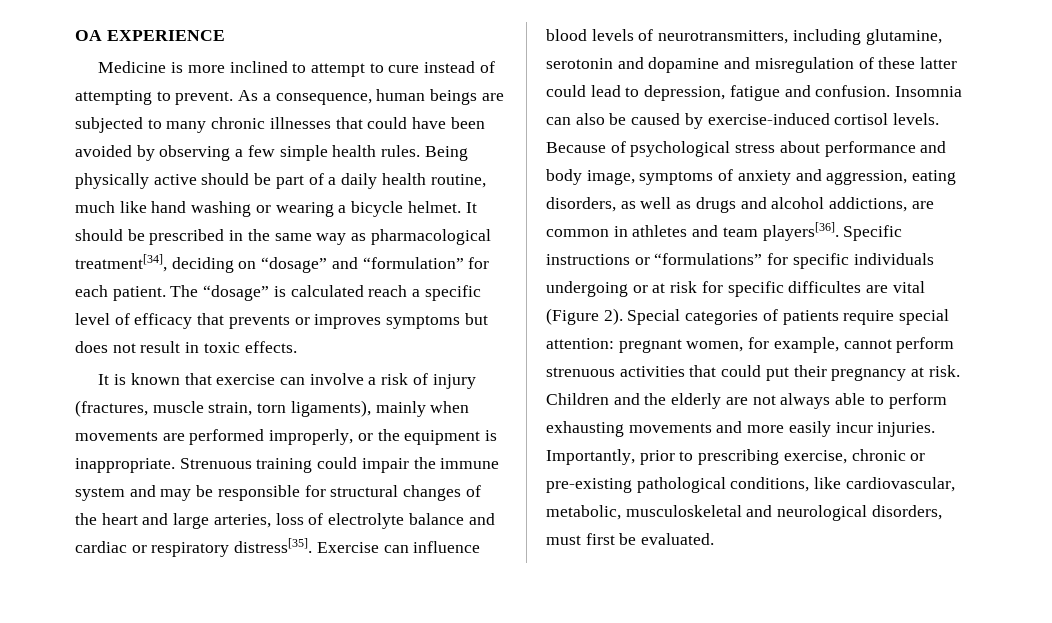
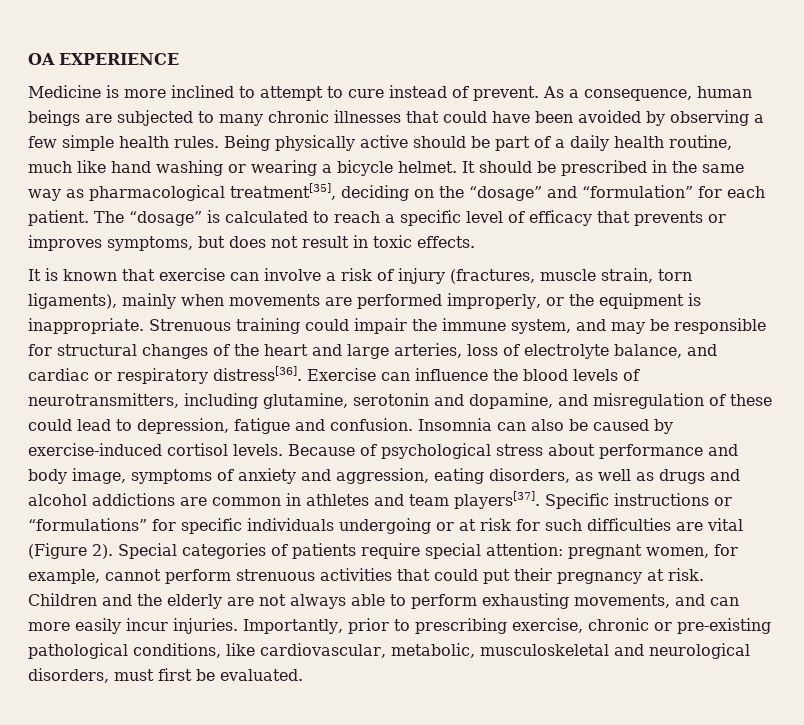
- Medicine is more inclined to attempt to cure instead of attempting to prevent.
+ Medicine is more inclined to attempt to cure instead of prevent.
- It should be prescribed in the same way as pharmacological treatment[34], deciding on “dosage” and “formulation” for each patient.
+ It should be prescribed in the same way as pharmacological treatment[35], deciding on the “dosage” and “formulation” for each patient.
- The “dosage” is calculated reach a specific level of efficacy that prevents or improves symptoms but does not result in toxic effects.
+ The “dosage” is calculated to reach a specific level of efficacy that prevents or improves symptoms, but does not result in toxic effects.
- Strenuous training could impair the immune system and may be responsible for structural changes of the heart and large arteries, loss of electrolyte balance and cardiac or respiratory distress[35].
+ Strenuous training could impair the immune system, and may be responsible for structural changes of the heart and large arteries, loss of electrolyte balance, and cardiac or respiratory distress[36].
- Exercise can influence blood levels of neurotransmitters, including glutamine, serotonin and dopamine and misregulation of these latter could lead to depression, fatigue and confusion.
+ Exercise can influence the blood levels of neurotransmitters, including glutamine, serotonin and dopamine, and misregulation of these could lead to depression, fatigue and confusion.
- Because of psychological stress about performance and body image, symptoms of anxiety and aggression, eating disorders, as well as drugs and alcohol addictions, are common in athletes and team players[36].
+ Because of psychological stress about performance and body image, symptoms of anxiety and aggression, eating disorders, as well as drugs and alcohol addictions are common in athletes and team players[37].
- Specific instructions or “formulations” for specific individuals undergoing or at risk for specific difficultes are vital (Figure 2).
+ Specific instructions or “formulations” for specific individuals undergoing or at risk for such difficulties are vital (Figure 2).
- Children and the elderly are not always able to perform exhausting movements and more easily incur injuries.
+ Children and the elderly are not always able to perform exhausting movements, and can more easily incur injuries.

